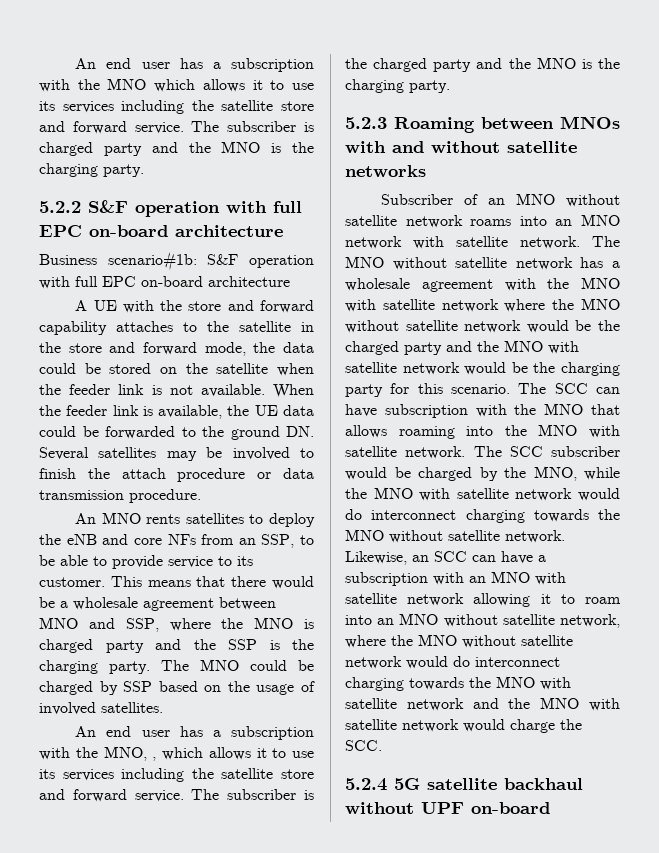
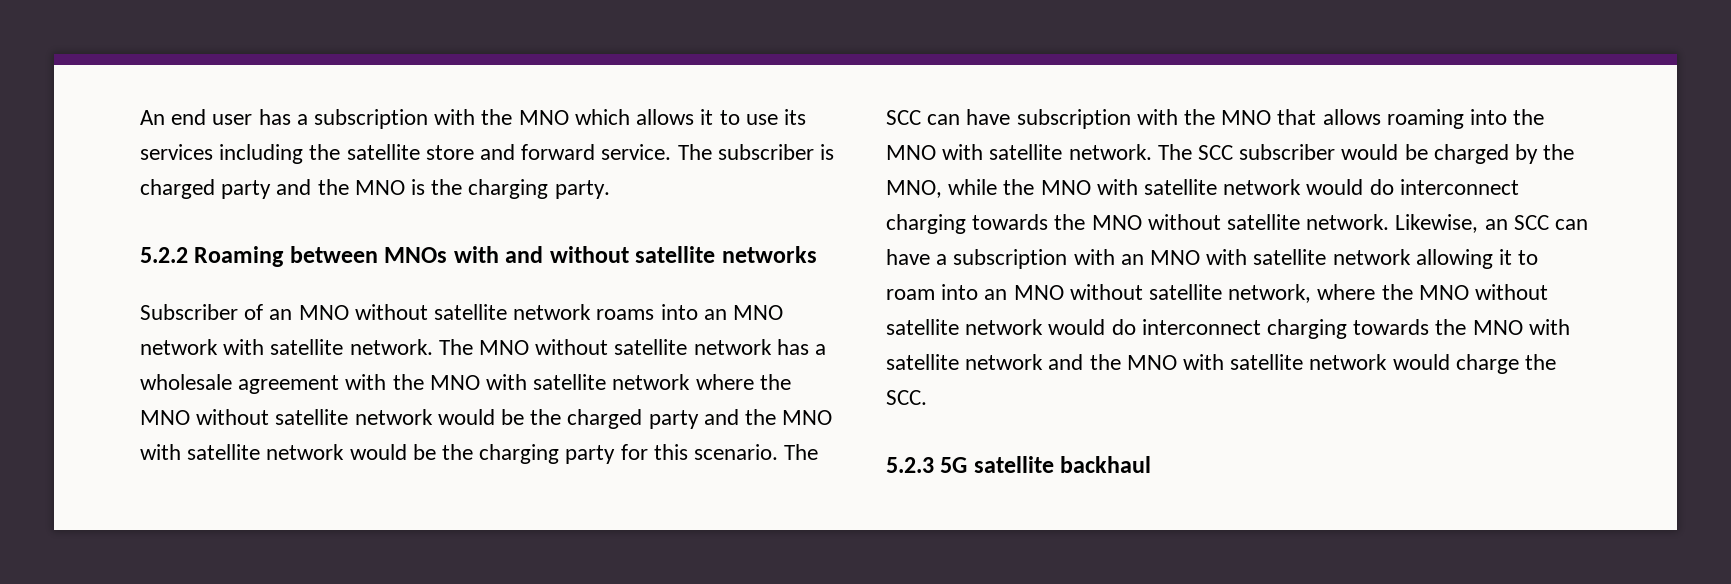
- 5.2.2 S&F operation with full EPC on-board architecture
- Business scenario#1b: S&F operation with full EPC on-board architecture
- A UE with the store and forward capability attaches to the satellite in the store and forward mode, the data could be stored on the satellite when the feeder link is not available. When the feeder link is available, the UE data could be forwarded to the ground DN. Several satellites may be involved to finish the attach procedure or data transmission procedure.
- An MNO rents satellites to deploy the eNB and core NFs from an SSP, to be able to provide service to its customer. This means that there would be a wholesale agreement between MNO and SSP, where the MNO is charged party and the SSP is the charging party. The MNO could be charged by SSP based on the usage of involved satellites.
- An end user has a subscription with the MNO, , which allows it to use its services including the satellite store and forward service. The subscriber is the charged party and the MNO is the charging party.
- 5.2.3 Roaming between MNOs with and without satellite networks
+ 5.2.2 Roaming between MNOs with and without satellite networks
- 5.2.4 5G satellite backhaul without UPF on-board
+ 5.2.3 5G satellite backhaul

